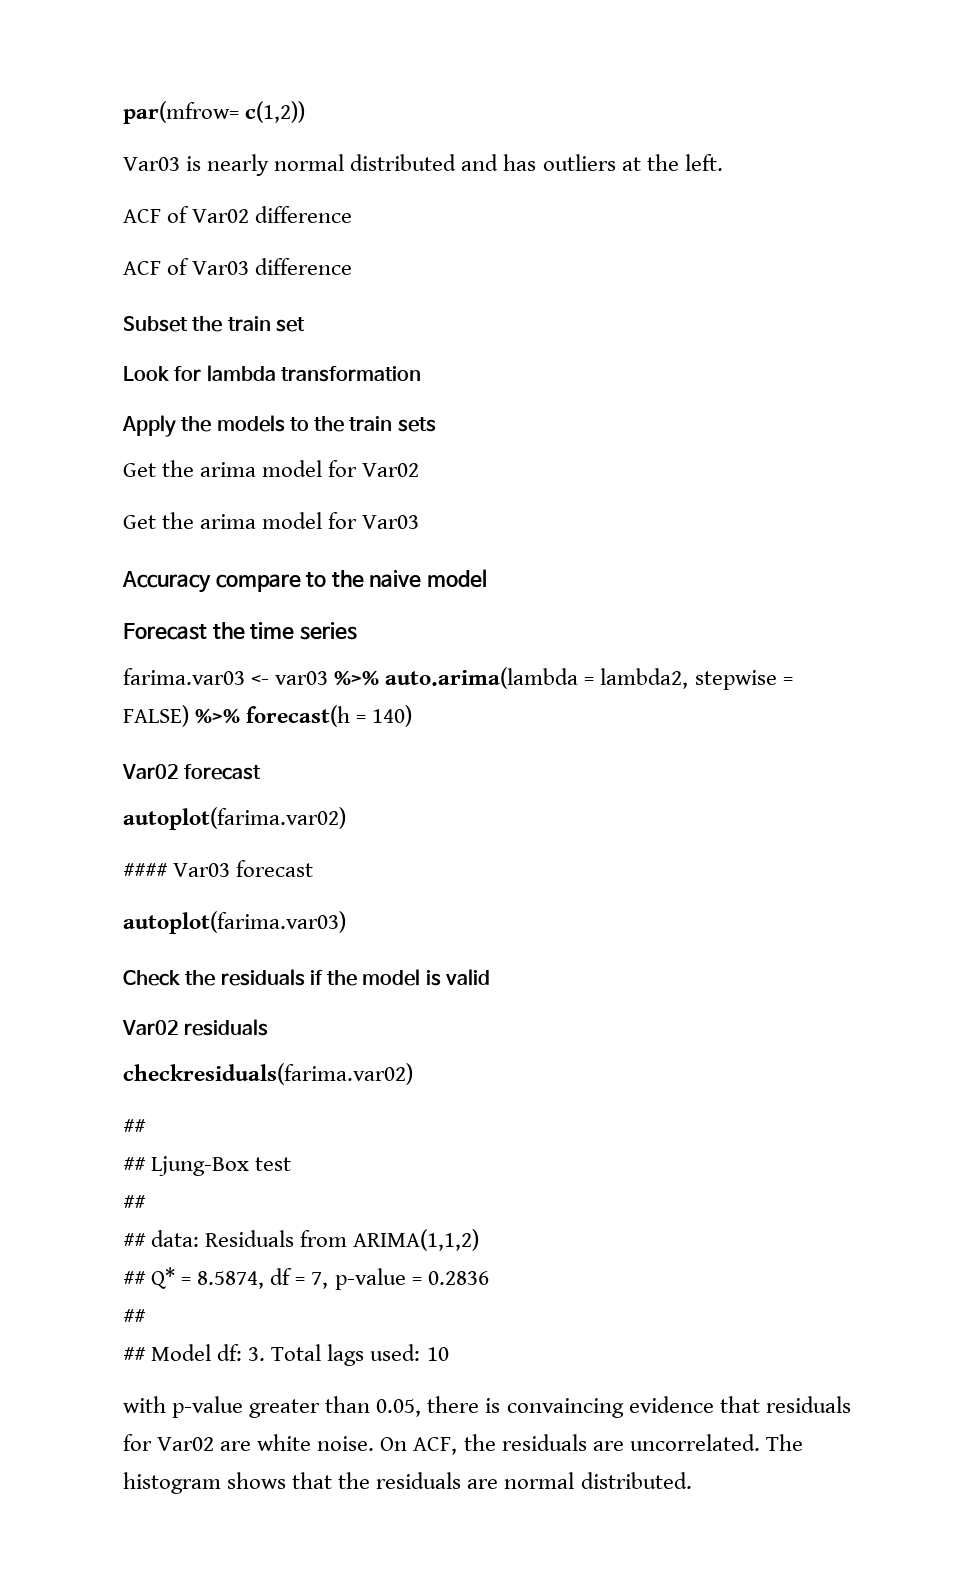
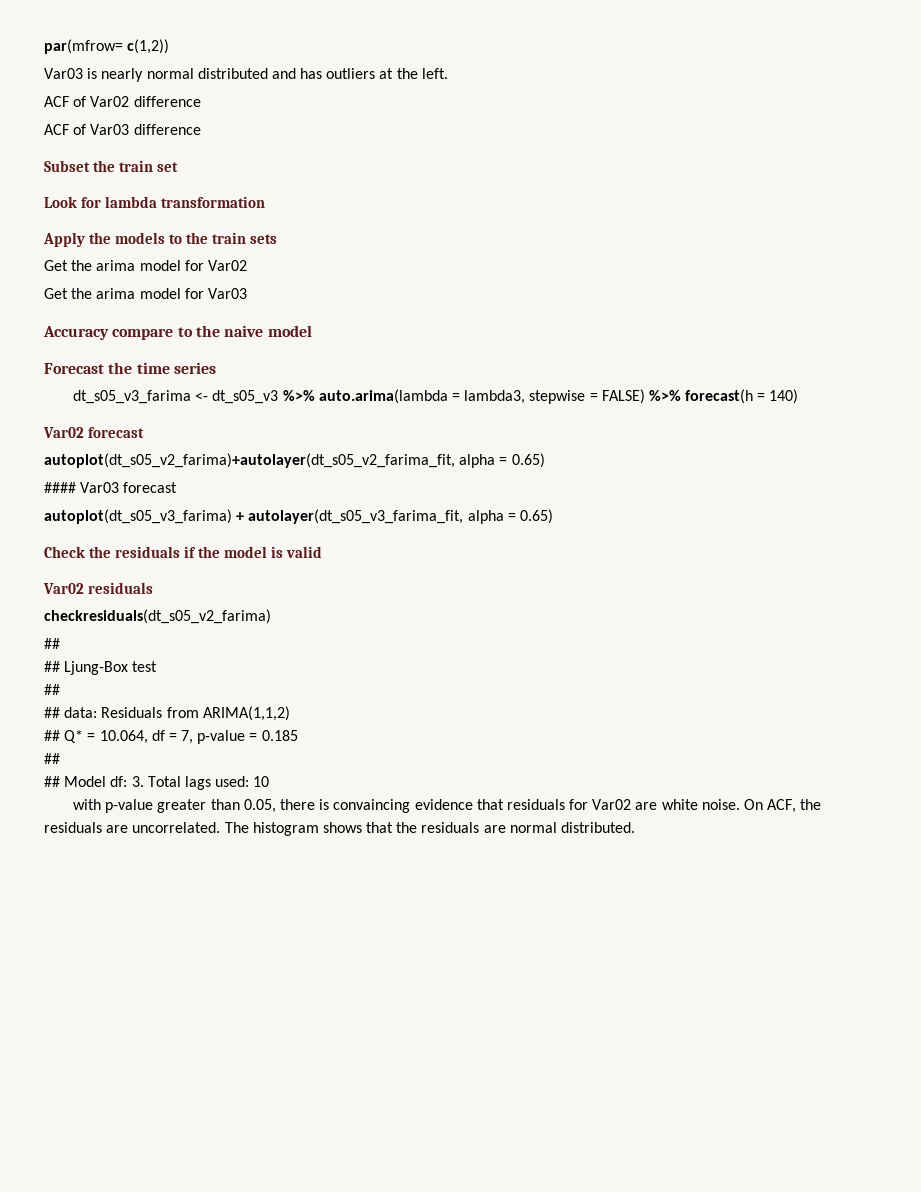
- farima.var03 <- var03 %>% auto.arima(lambda = lambda2, stepwise = FALSE) %>% forecast(h = 140)
+ dt_s05_v3_farima <- dt_s05_v3 %>% auto.arima(lambda = lambda3, stepwise = FALSE) %>% forecast(h = 140)
- autoplot(farima.var02)
+ autoplot(dt_s05_v2_farima)+autolayer(dt_s05_v2_farima_fit, alpha = 0.65)
- autoplot(farima.var03)
+ autoplot(dt_s05_v3_farima) + autolayer(dt_s05_v3_farima_fit, alpha = 0.65)
- checkresiduals(farima.var02)
+ checkresiduals(dt_s05_v2_farima)
- ## Q* = 8.5874, df = 7, p-value = 0.2836
+ ## Q* = 10.064, df = 7, p-value = 0.185

